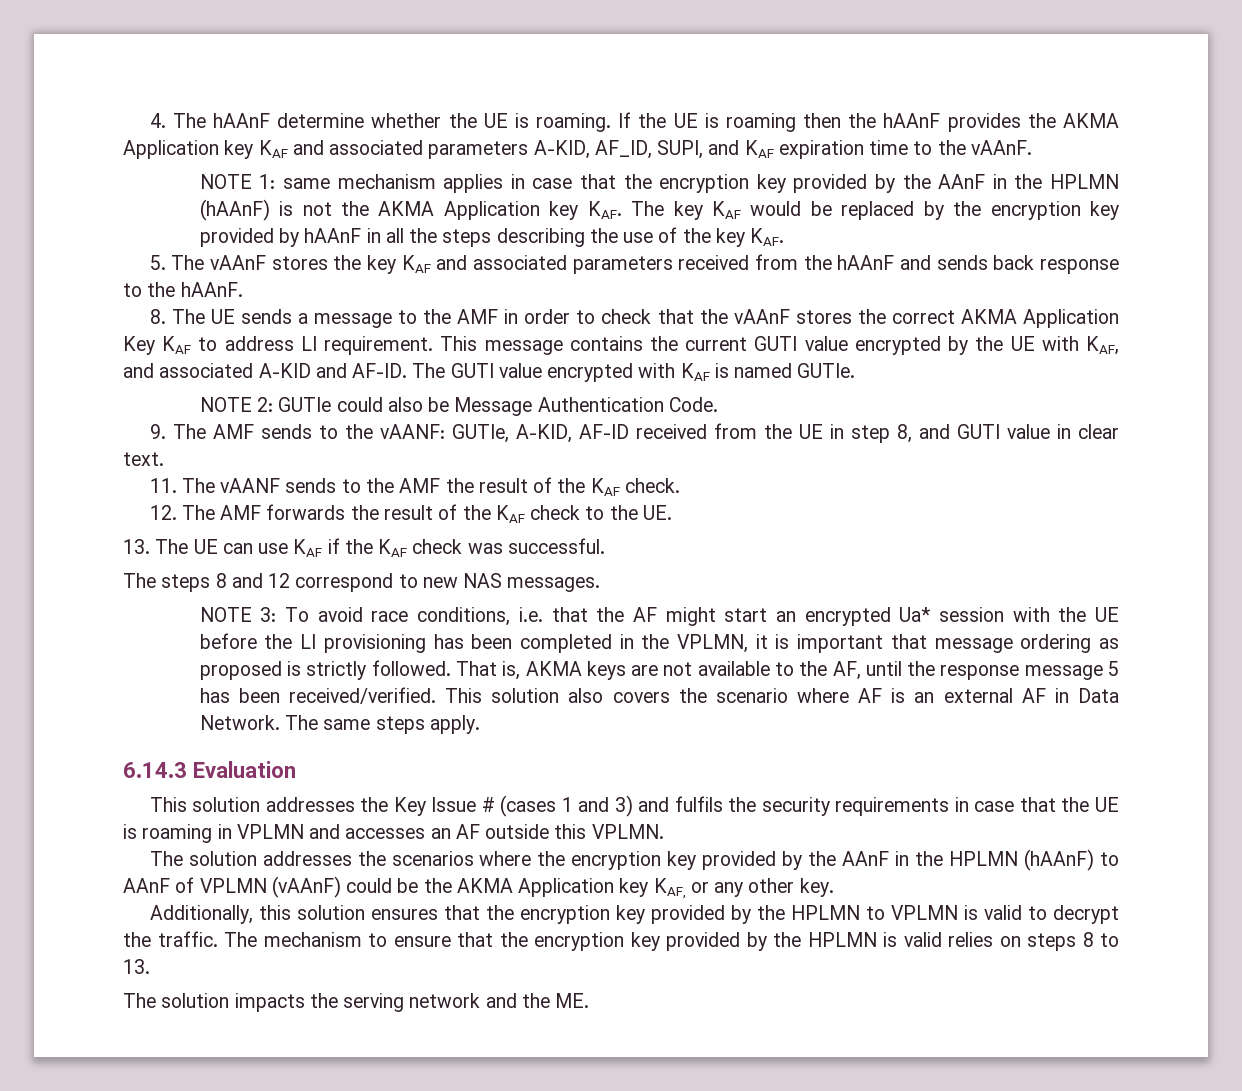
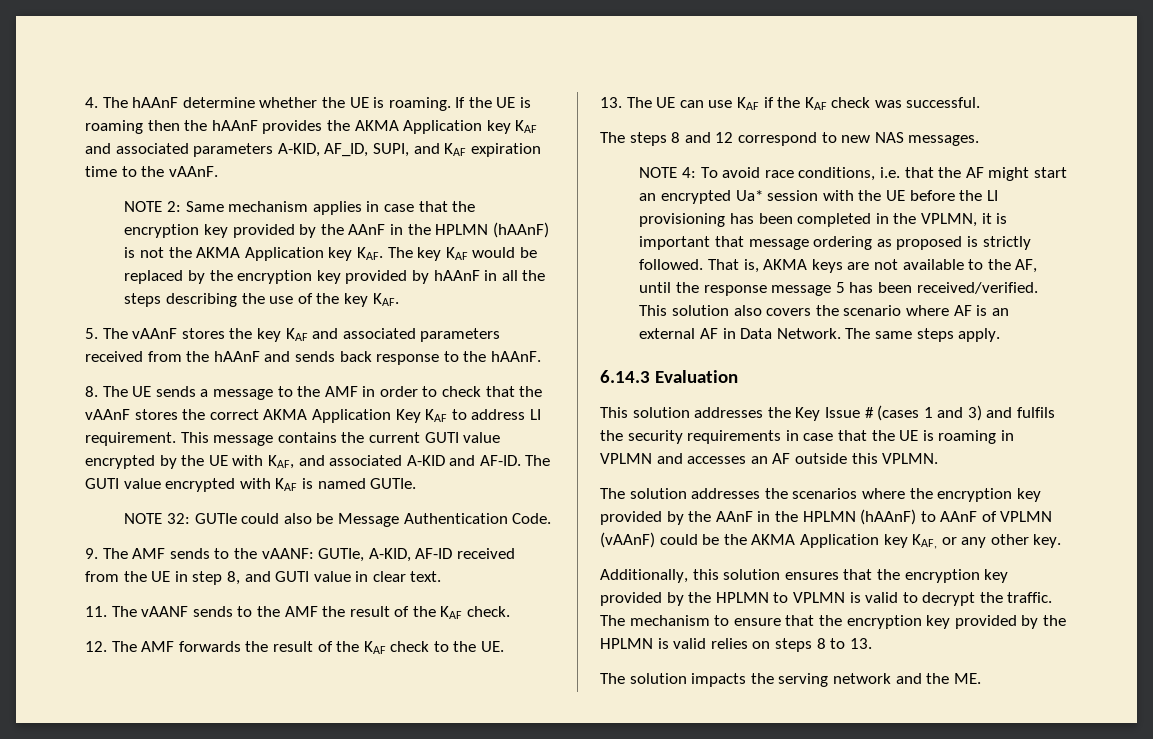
- NOTE 1: same mechanism applies in case that the encryption key provided by the AAnF in the HPLMN (hAAnF) is not the AKMA Application key KAF. The key KAF would be replaced by the encryption key provided by hAAnF in all the steps describing the use of the key KAF.
+ NOTE 2: Same mechanism applies in case that the encryption key provided by the AAnF in the HPLMN (hAAnF) is not the AKMA Application key KAF. The key KAF would be replaced by the encryption key provided by hAAnF in all the steps describing the use of the key KAF.
- NOTE 2: GUTIe could also be Message Authentication Code.
+ NOTE 32: GUTIe could also be Message Authentication Code.
- NOTE 3: To avoid race conditions, i.e. that the AF might start an encrypted Ua* session with the UE before the LI provisioning has been completed in the VPLMN, it is important that message ordering as proposed is strictly followed.
+ NOTE 4: To avoid race conditions, i.e. that the AF might start an encrypted Ua* session with the UE before the LI provisioning has been completed in the VPLMN, it is important that message ordering as proposed is strictly followed.

